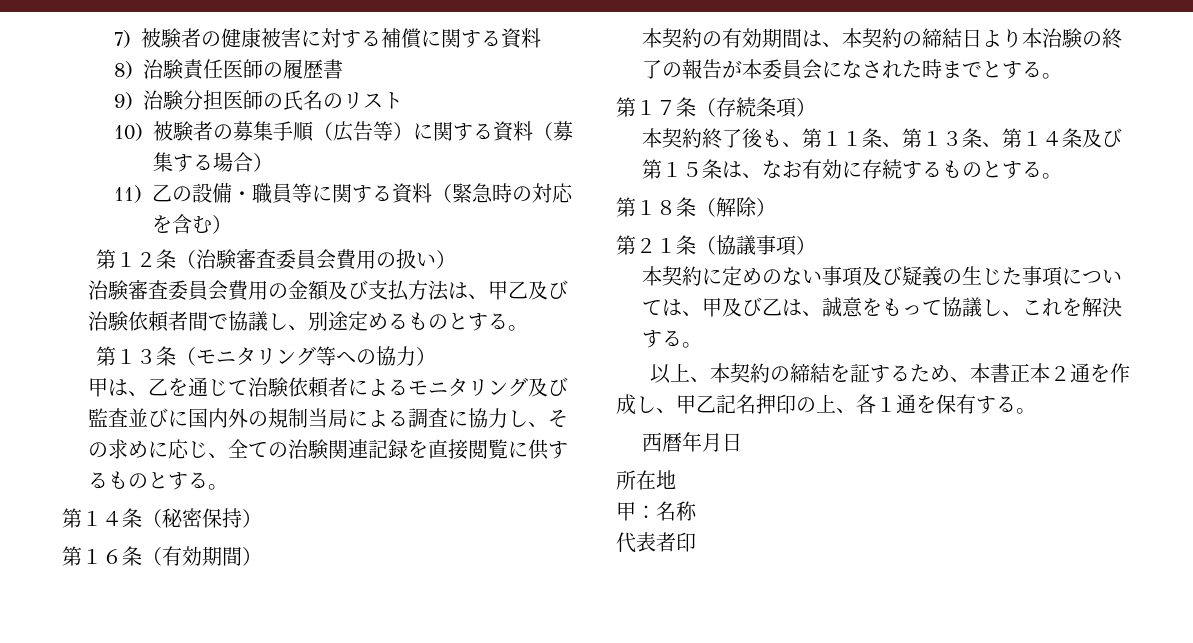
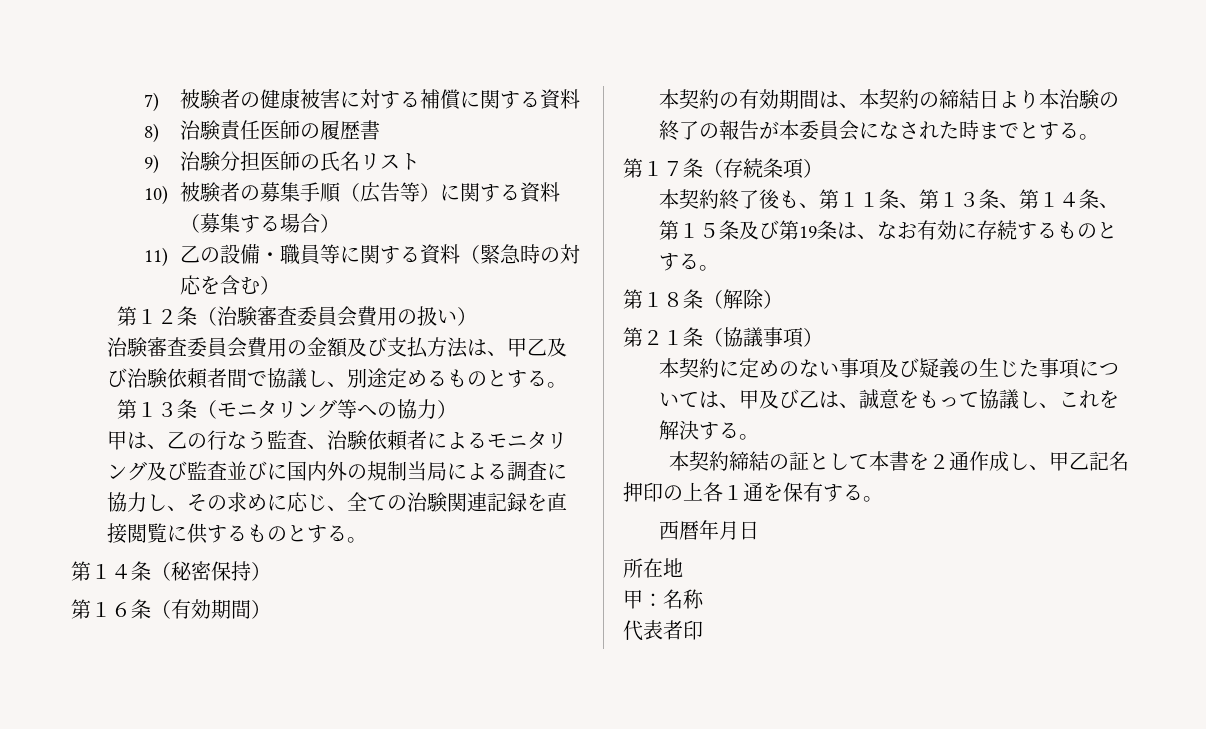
- 9)治験分担医師の氏名のリスト
+ 9)治験分担医師の氏名リスト
- 甲は、乙を通じて治験依頼者によるモニタリング及び監査並びに国内外の規制当局による調査に協力し、その求めに応じ、全ての治験関連記録を直接閲覧に供するものとする。
+ 甲は、乙の行なう監査、治験依頼者によるモニタリング及び監査並びに国内外の規制当局による調査に協力し、その求めに応じ、全ての治験関連記録を直接閲覧に供するものとする。
- 本契約終了後も、第１１条、第１３条、第１４条及び第１５条は、なお有効に存続するものとする。
+ 本契約終了後も、第１１条、第１３条、第１４条、第１５条及び第19条は、なお有効に存続するものとする。
- 以上、本契約の締結を証するため、本書正本２通を作成し、甲乙記名押印の上、各１通を保有する。
+ 本契約締結の証として本書を２通作成し、甲乙記名押印の上各１通を保有する。

